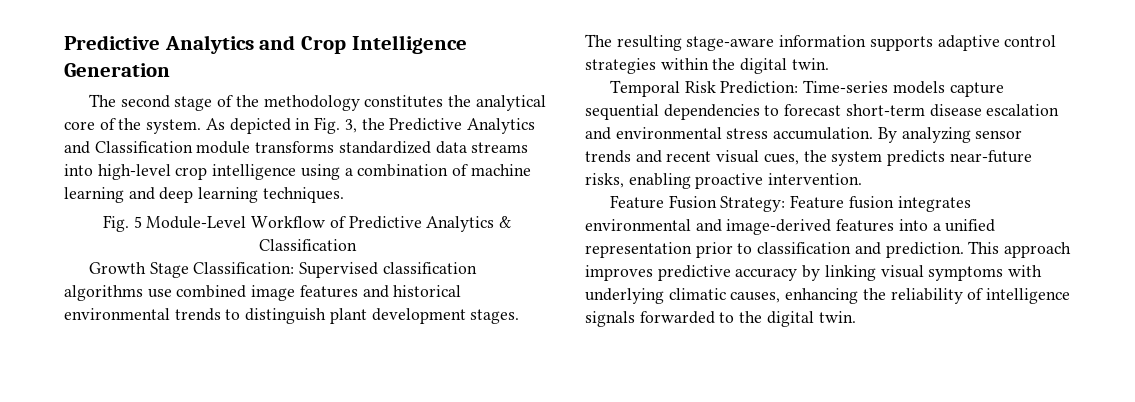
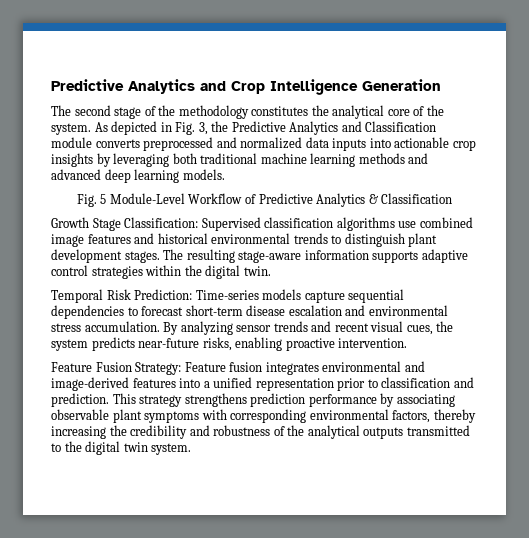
- As depicted in Fig. 3, the Predictive Analytics and Classification module transforms standardized data streams into high-level crop intelligence using a combination of machine learning and deep learning techniques.
+ As depicted in Fig. 3, the Predictive Analytics and Classification module converts preprocessed and normalized data inputs into actionable crop insights by leveraging both traditional machine learning methods and advanced deep learning models.
- This approach improves predictive accuracy by linking visual symptoms with underlying climatic causes, enhancing the reliability of intelligence signals forwarded to the digital twin.
+ This strategy strengthens prediction performance by associating observable plant symptoms with corresponding environmental factors, thereby increasing the credibility and robustness of the analytical outputs transmitted to the digital twin system.

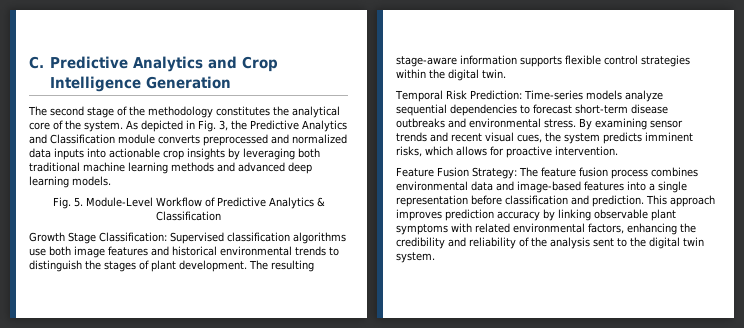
- Predictive Analytics and Crop Intelligence Generation
+ C. Predictive Analytics and Crop Intelligence Generation
- Fig. 5 Module-Level Workflow of Predictive Analytics & Classification
+ Fig. 5. Module-Level Workflow of Predictive Analytics & Classification
- Growth Stage Classification: Supervised classification algorithms use combined image features and historical environmental trends to distinguish plant development stages.
+ Growth Stage Classification: Supervised classification algorithms use both image features and historical environmental trends to distinguish the stages of plant development.
- The resulting stage-aware information supports adaptive control strategies within the digital twin.
+ The resulting stage-aware information supports flexible control strategies within the digital twin.
- Temporal Risk Prediction: Time-series models capture sequential dependencies to forecast short-term disease escalation and environmental stress accumulation. By analyzing sensor trends and recent visual cues, the system predicts near-future risks, enabling proactive intervention.
+ Temporal Risk Prediction: Time-series models analyze sequential dependencies to forecast short-term disease outbreaks and environmental stress. By examining sensor trends and recent visual cues, the system predicts imminent risks, which allows for proactive intervention.
- Feature Fusion Strategy: Feature fusion integrates environmental and image-derived features into a unified representation prior to classification and prediction. This strategy strengthens prediction performance by associating observable plant symptoms with corresponding environmental factors, thereby increasing the credibility and robustness of the analytical outputs transmitted to the digital twin system.
+ Feature Fusion Strategy: The feature fusion process combines environmental data and image-based features into a single representation before classification and prediction. This approach improves prediction accuracy by linking observable plant symptoms with related environmental factors, enhancing the credibility and reliability of the analysis sent to the digital twin system.

